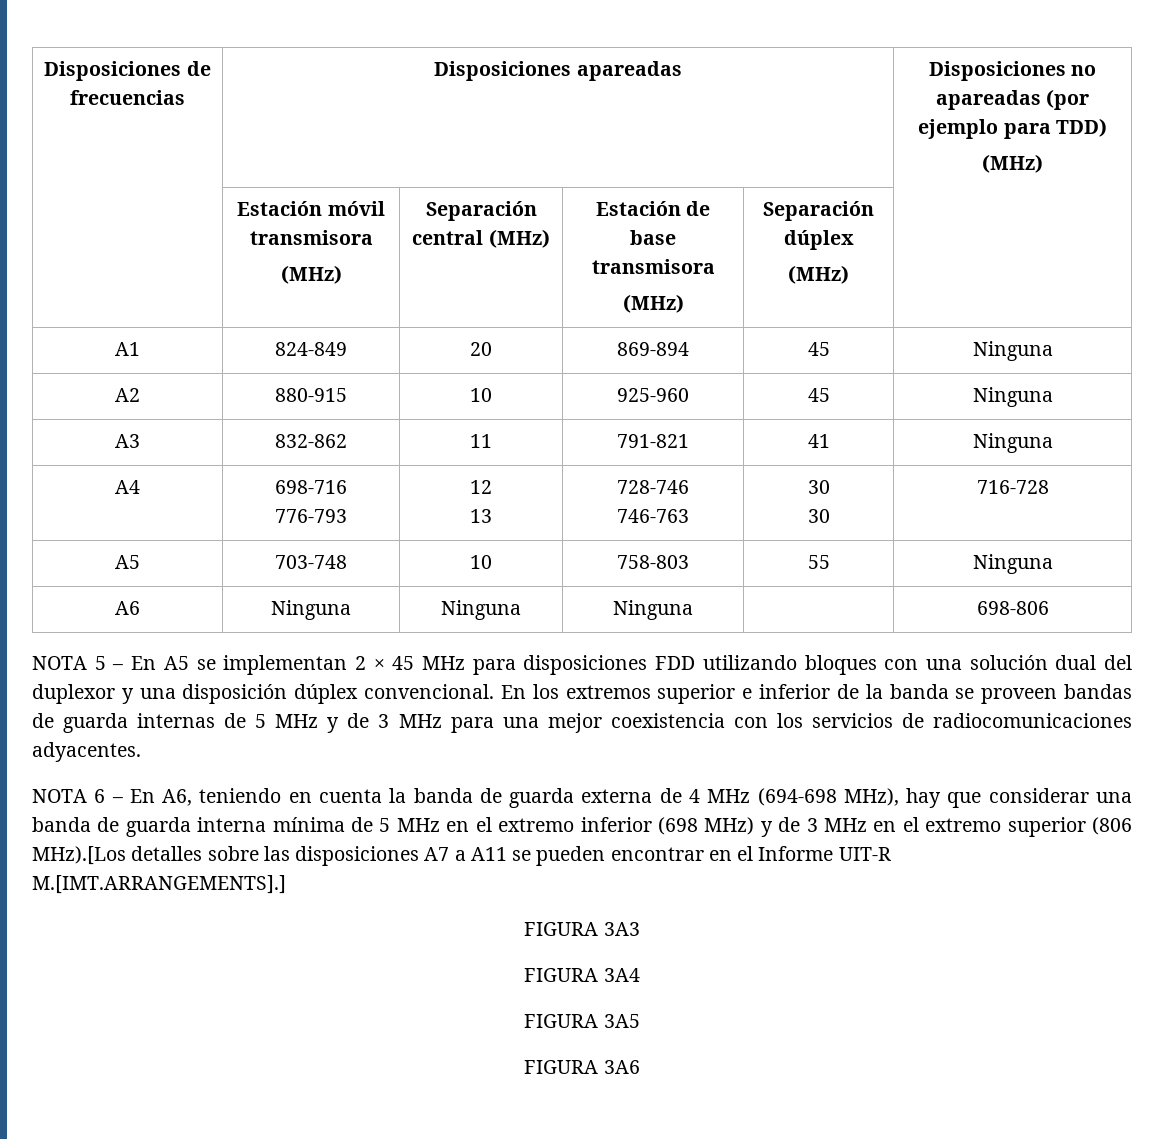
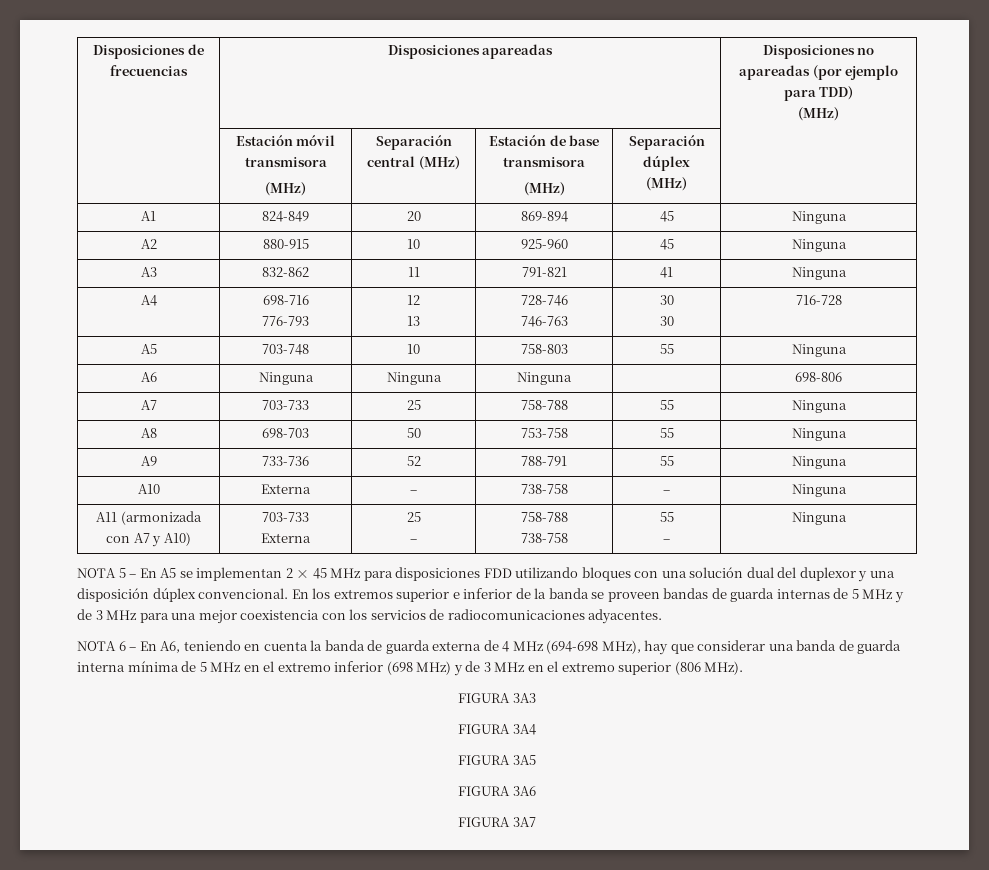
+ A7 | 703-733 | 25 | 758-788 | 55 | Ninguna
+ A8 | 698-703 | 50 | 753-758 | 55 | Ninguna
+ A9 | 733-736 | 52 | 788-791 | 55 | Ninguna
+ A10 | Externa | – | 738-758 | – | Ninguna
+ A11 (armonizada con A7 y A10) | 703-733
+ Externa | 25
+ – | 758-788
+ 738-758 | 55
+ – | Ninguna
- NOTA 6 – En A6, teniendo en cuenta la banda de guarda externa de 4 MHz (694-698 MHz), hay que considerar una banda de guarda interna mínima de 5 MHz en el extremo inferior (698 MHz) y de 3 MHz en el extremo superior (806 MHz).[Los detalles sobre las disposiciones A7 a A11 se pueden encontrar en el Informe UIT-R M.[IMT.ARRANGEMENTS].]
+ NOTA 6 – En A6, teniendo en cuenta la banda de guarda externa de 4 MHz (694-698 MHz), hay que considerar una banda de guarda interna mínima de 5 MHz en el extremo inferior (698 MHz) y de 3 MHz en el extremo superior (806 MHz).
+ FIGURA 3A7

